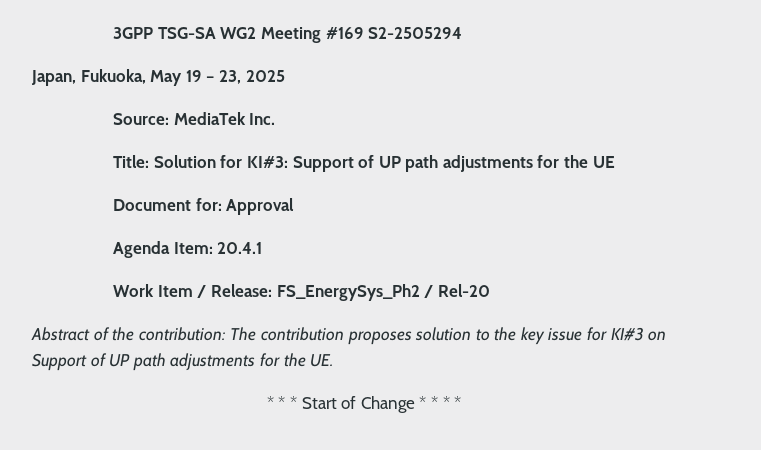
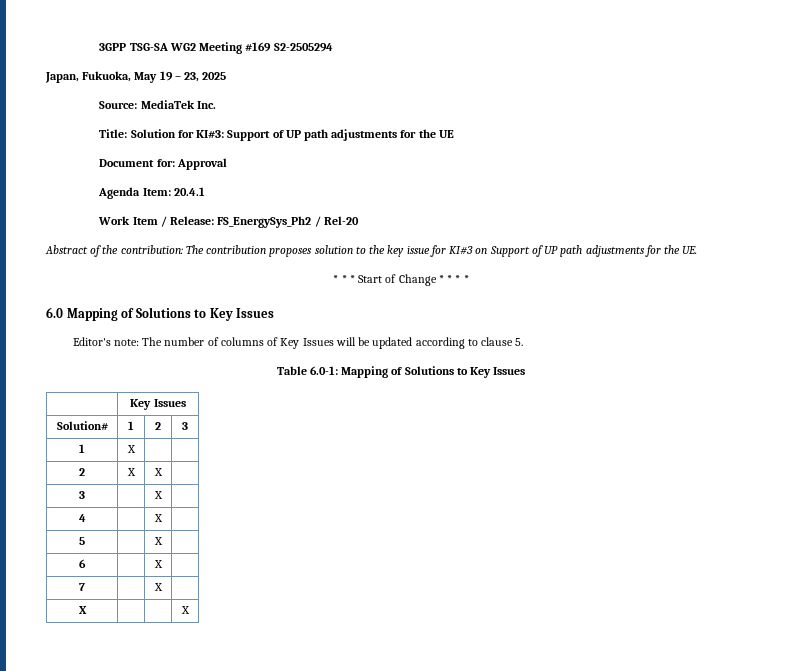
+ 6.0 Mapping of Solutions to Key Issues
+ Editor's note: The number of columns of Key Issues will be updated according to clause 5.
+ Table 6.0-1: Mapping of Solutions to Key Issues
+ | Key Issues
+ Solution# | 1 | 2 | 3
+ 1 | X | |
+ 2 | X | X |
+ 3 | | X |
+ 4 | | X |
+ 5 | | X |
+ 6 | | X |
+ 7 | | X |
+ X | | | X

